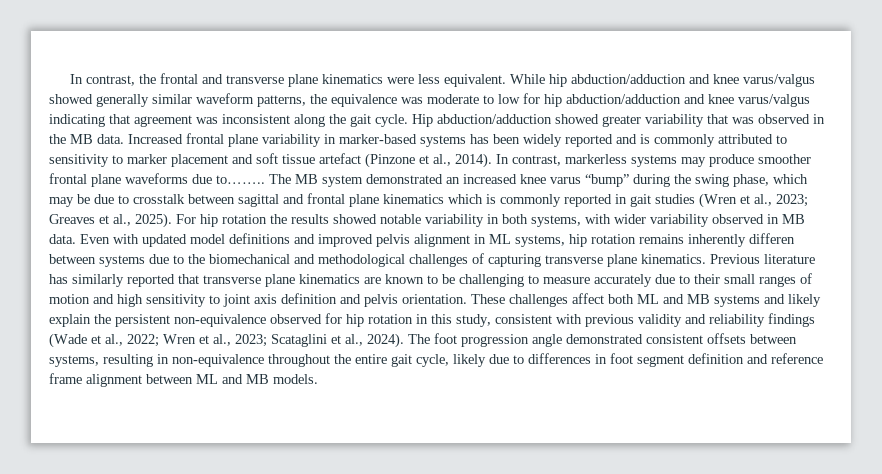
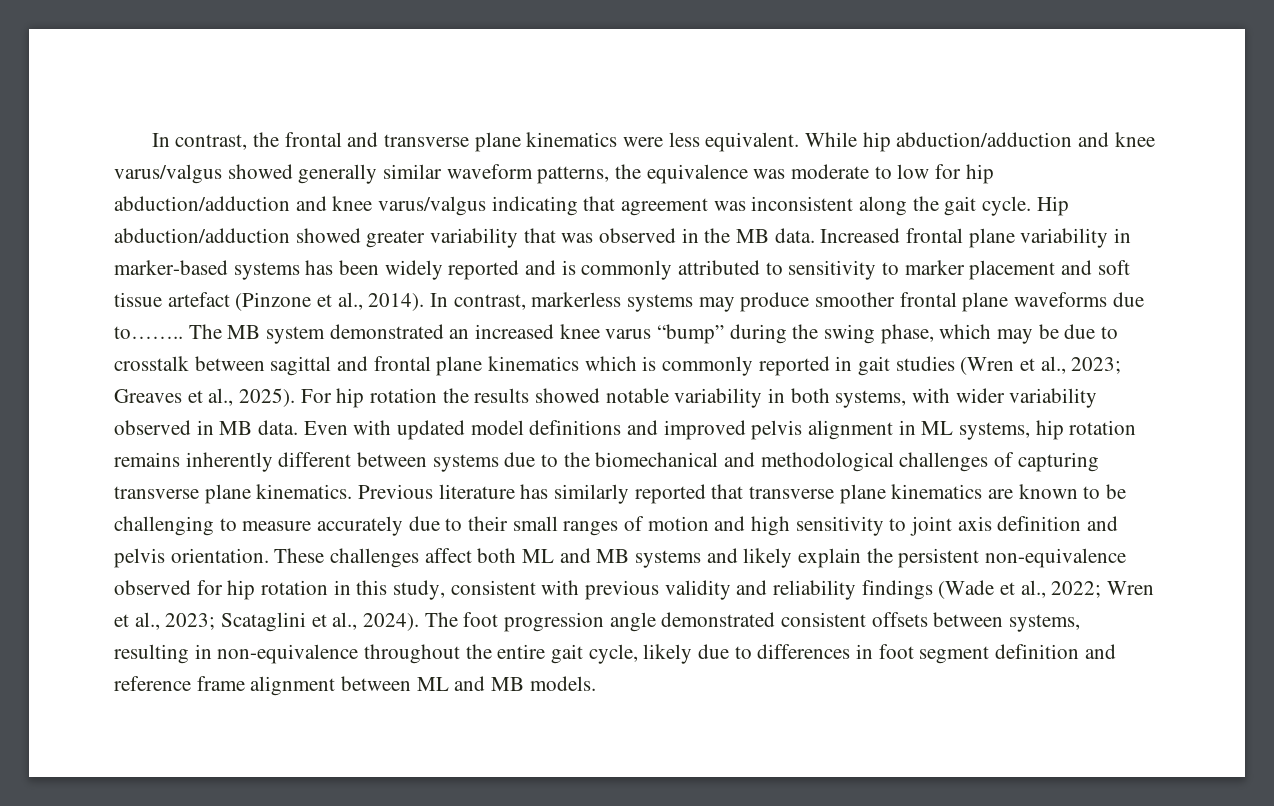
- Even with updated model definitions and improved pelvis alignment in ML systems, hip rotation remains inherently differen between systems due to the biomechanical and methodological challenges of capturing transverse plane kinematics.
+ Even with updated model definitions and improved pelvis alignment in ML systems, hip rotation remains inherently different between systems due to the biomechanical and methodological challenges of capturing transverse plane kinematics.

